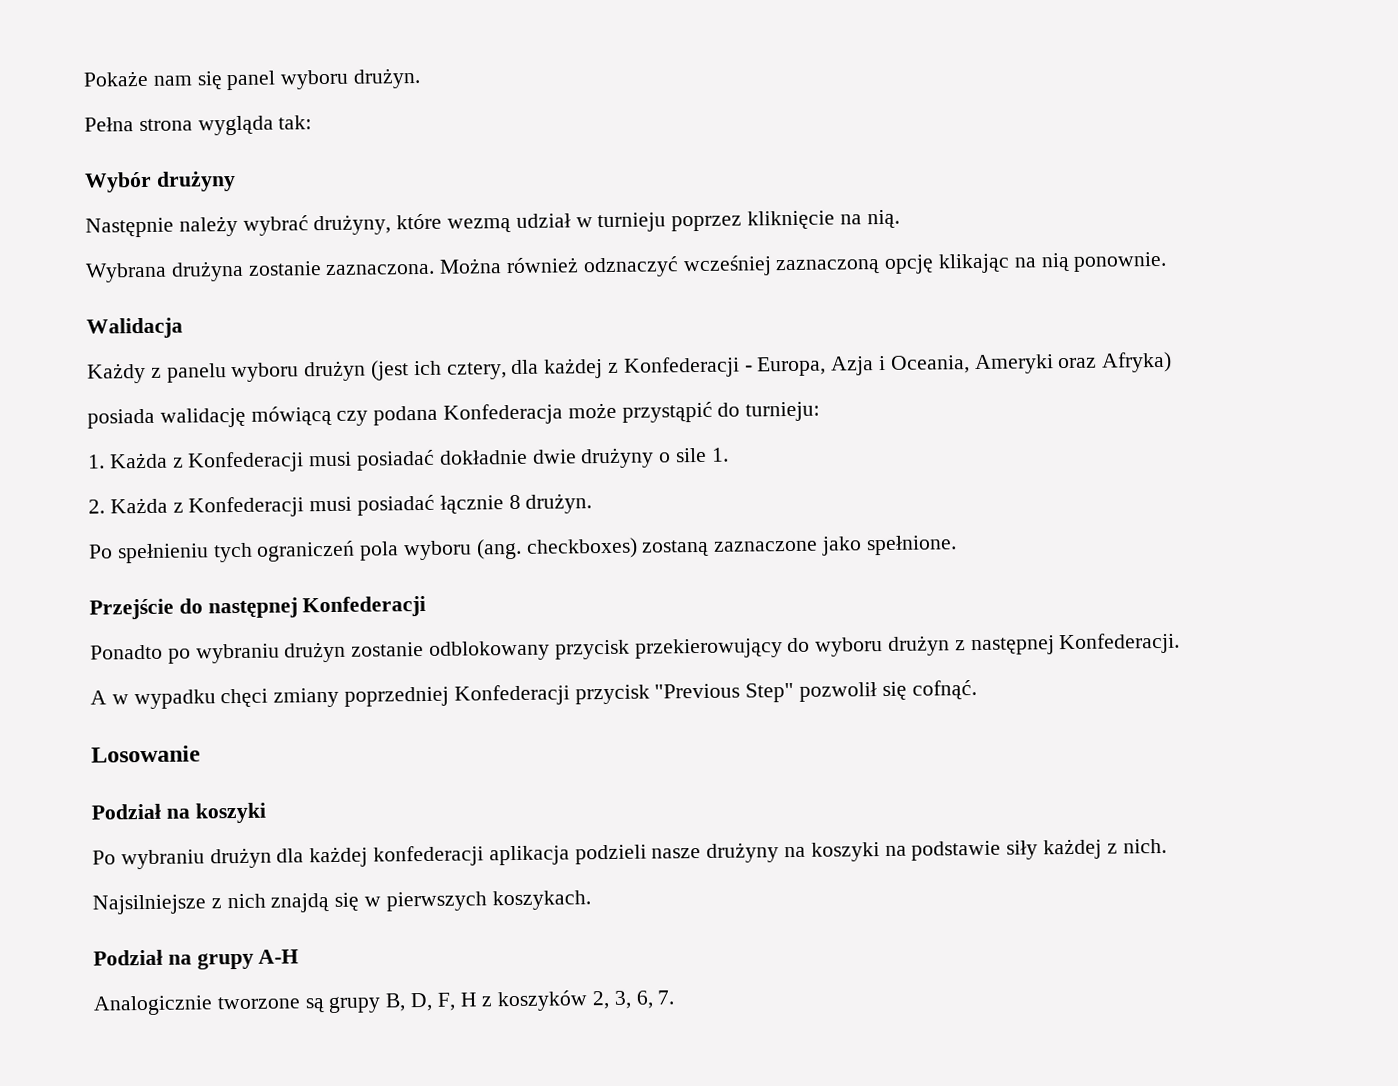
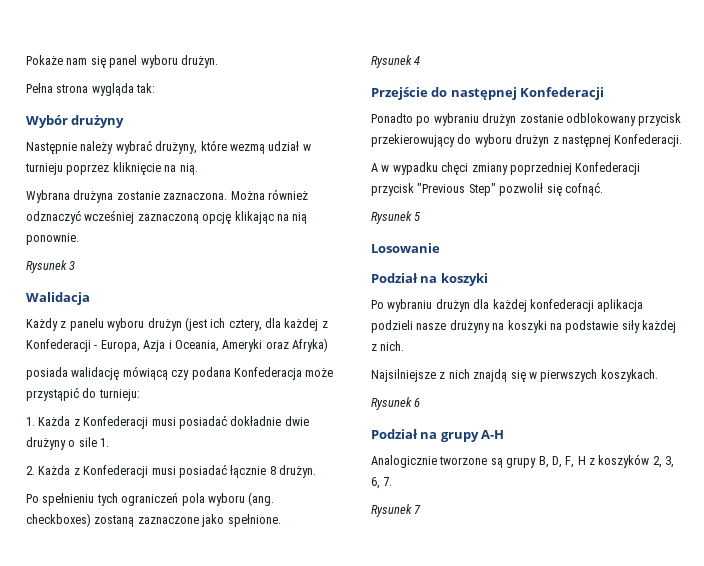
+ Rysunek 3
+ Rysunek 4
+ Rysunek 5
+ Rysunek 6
+ Rysunek 7

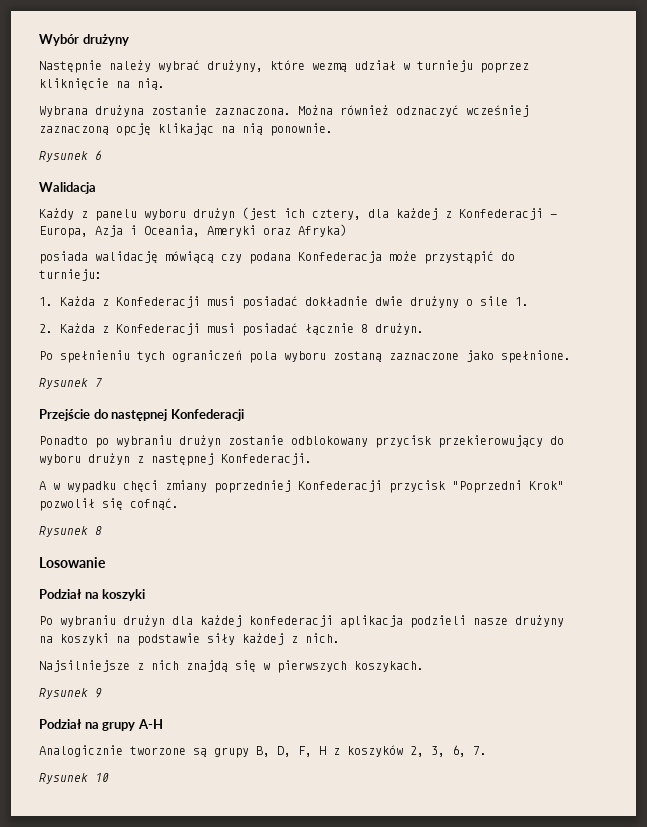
- Pokaże nam się panel wyboru drużyn.
- Pełna strona wygląda tak:
- Rysunek 3
+ Rysunek 6
- Po spełnieniu tych ograniczeń pola wyboru (ang. checkboxes) zostaną zaznaczone jako spełnione.
+ Po spełnieniu tych ograniczeń pola wyboru zostaną zaznaczone jako spełnione.
- Rysunek 4
+ Rysunek 7
- A w wypadku chęci zmiany poprzedniej Konfederacji przycisk "Previous Step" pozwolił się cofnąć.
+ A w wypadku chęci zmiany poprzedniej Konfederacji przycisk "Poprzedni Krok" pozwolił się cofnąć.
- Rysunek 5
+ Rysunek 8
- Rysunek 6
+ Rysunek 9
- Rysunek 7
+ Rysunek 10

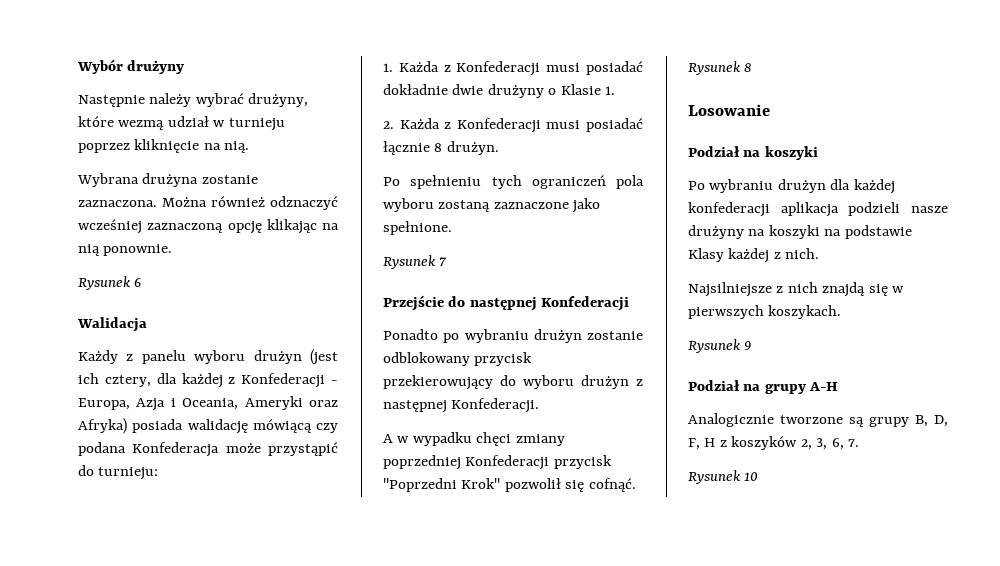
- Każdy z panelu wyboru drużyn (jest ich cztery, dla każdej z Konfederacji - Europa, Azja i Oceania, Ameryki oraz Afryka)
- posiada walidację mówiącą czy podana Konfederacja może przystąpić do turnieju:
+ Każdy z panelu wyboru drużyn (jest ich cztery, dla każdej z Konfederacji - Europa, Azja i Oceania, Ameryki oraz Afryka) posiada walidację mówiącą czy podana Konfederacja może przystąpić do turnieju:
- 1. Każda z Konfederacji musi posiadać dokładnie dwie drużyny o sile 1.
+ 1. Każda z Konfederacji musi posiadać dokładnie dwie drużyny o Klasie 1.
- Po wybraniu drużyn dla każdej konfederacji aplikacja podzieli nasze drużyny na koszyki na podstawie siły każdej z nich.
+ Po wybraniu drużyn dla każdej konfederacji aplikacja podzieli nasze drużyny na koszyki na podstawie Klasy każdej z nich.

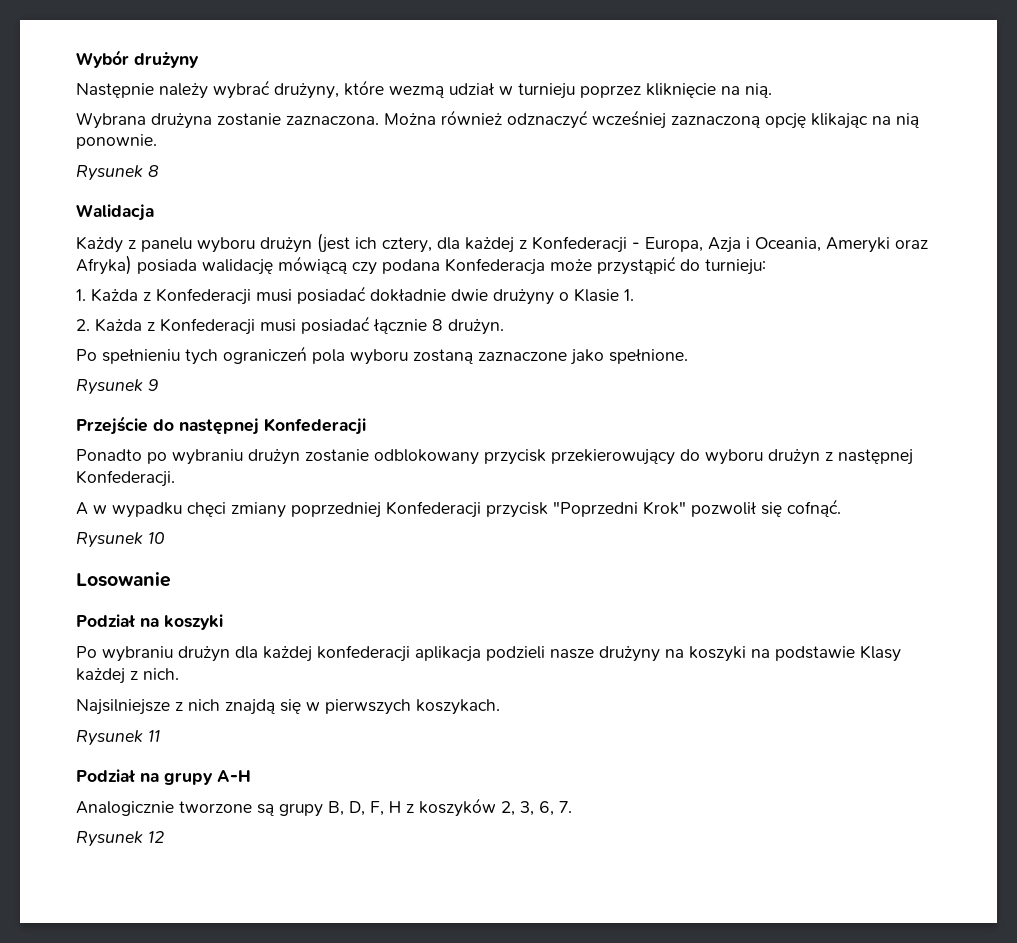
- Rysunek 6
+ Rysunek 8
- Rysunek 7
+ Rysunek 9
- Rysunek 8
+ Rysunek 10
- Rysunek 9
+ Rysunek 11
- Rysunek 10
+ Rysunek 12

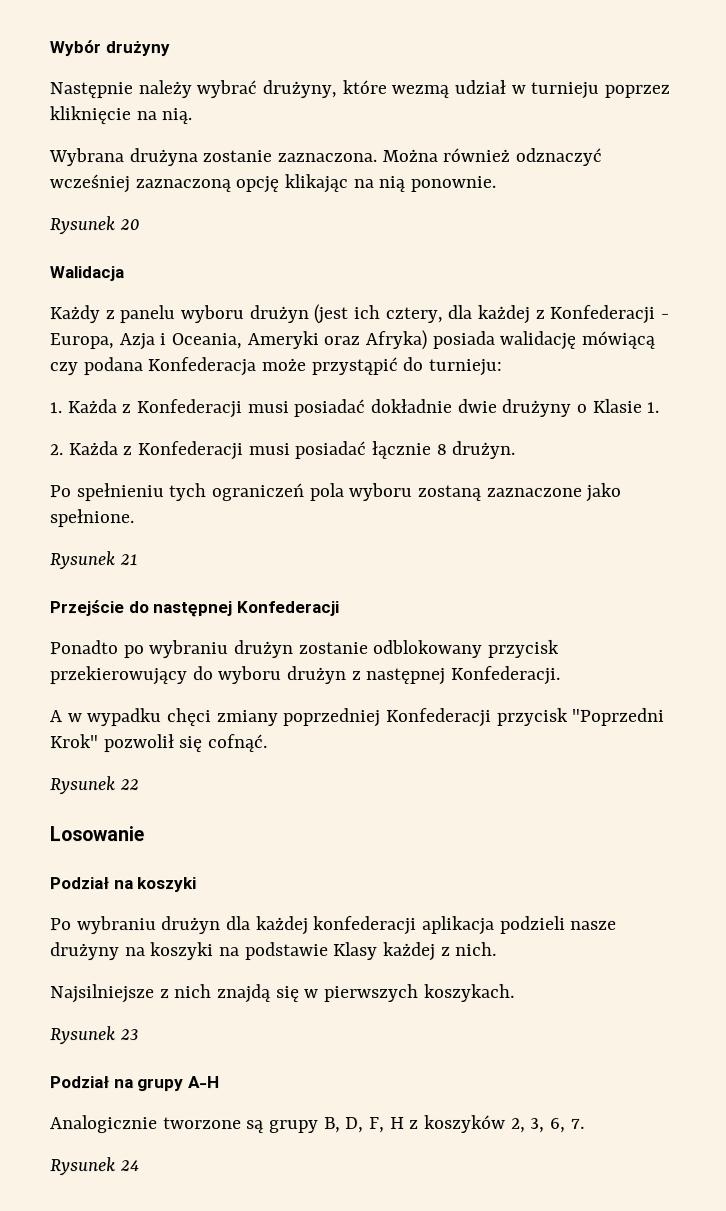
- Rysunek 8
+ Rysunek 20
- Rysunek 9
+ Rysunek 21
- Rysunek 10
+ Rysunek 22
- Rysunek 11
+ Rysunek 23
- Rysunek 12
+ Rysunek 24

